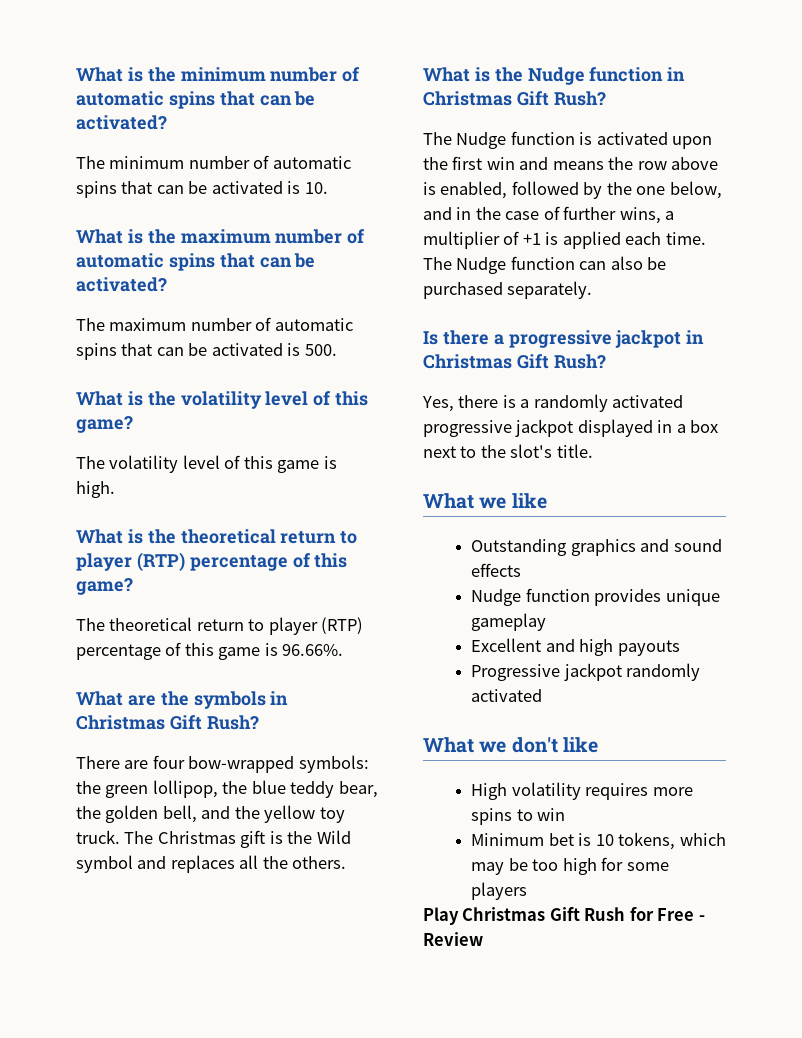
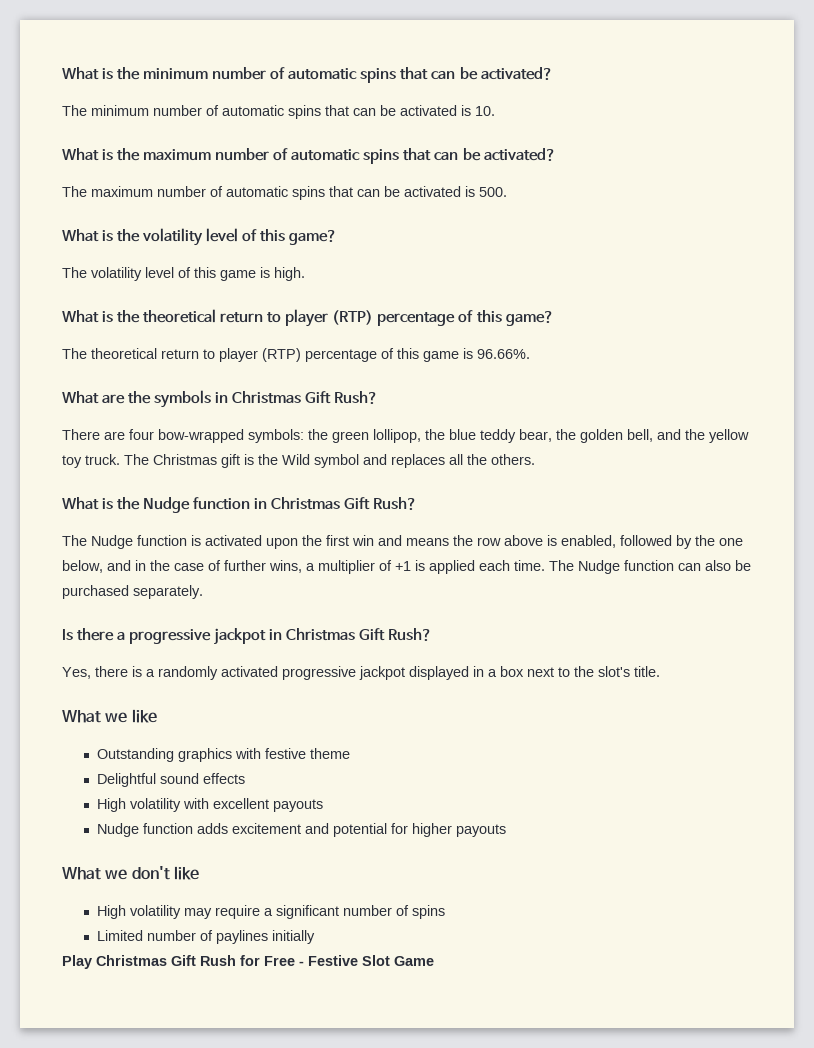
- Outstanding graphics and sound effects
- Nudge function provides unique gameplay
- Excellent and high payouts
- Progressive jackpot randomly activated
+ Outstanding graphics with festive theme
+ Delightful sound effects
+ High volatility with excellent payouts
+ Nudge function adds excitement and potential for higher payouts
- High volatility requires more spins to win
- Minimum bet is 10 tokens, which may be too high for some players
+ High volatility may require a significant number of spins
+ Limited number of paylines initially
- Play Christmas Gift Rush for Free - Review
+ Play Christmas Gift Rush for Free - Festive Slot Game

